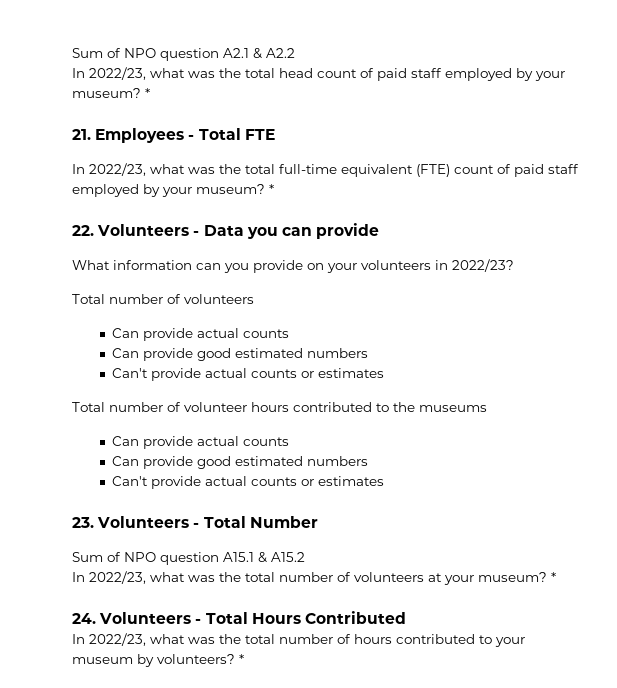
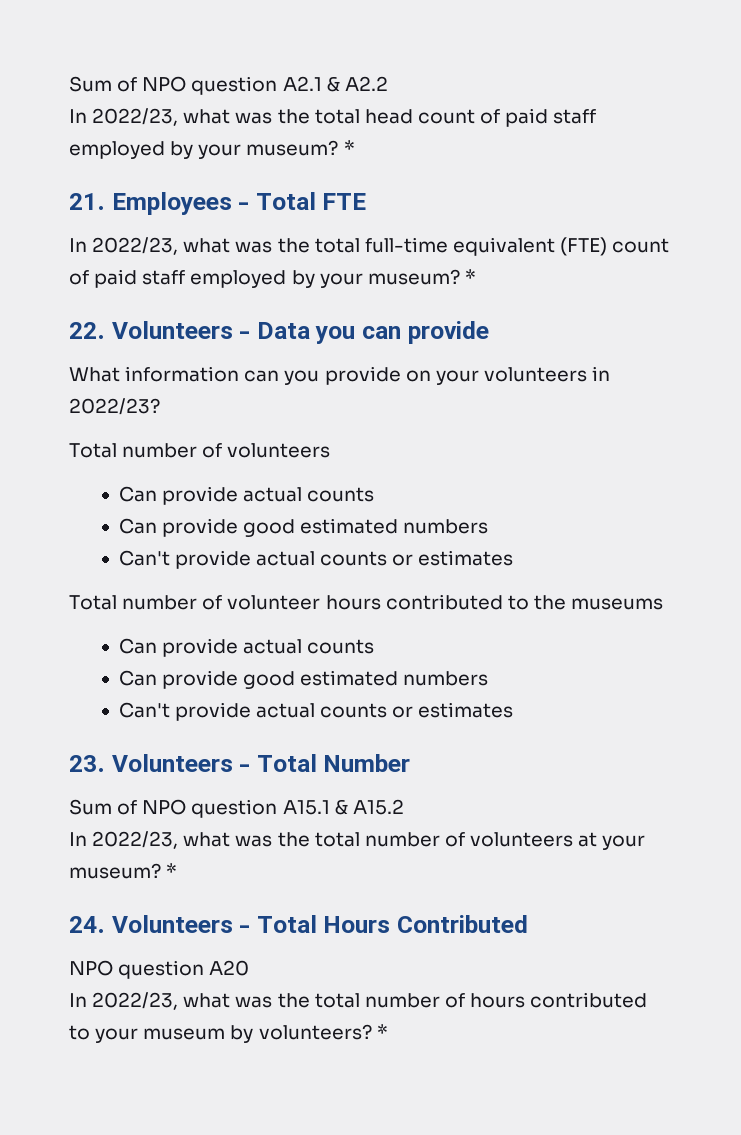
+ NPO question A20

